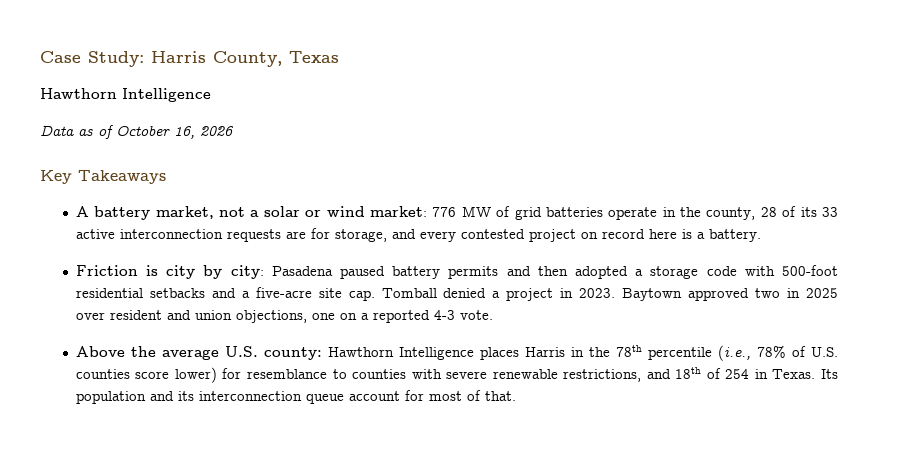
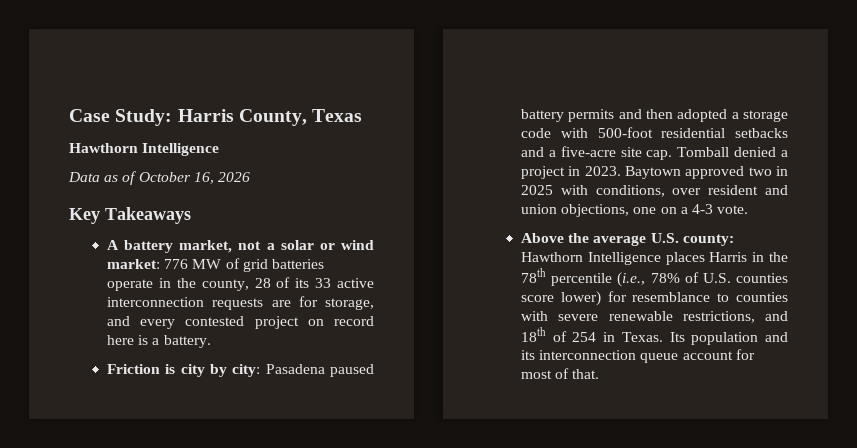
- Baytown approved two in 2025 over resident and union objections, one on a reported 4-3 vote.
+ Baytown approved two in 2025 with conditions, over resident and union objections, one on a 4-3 vote.

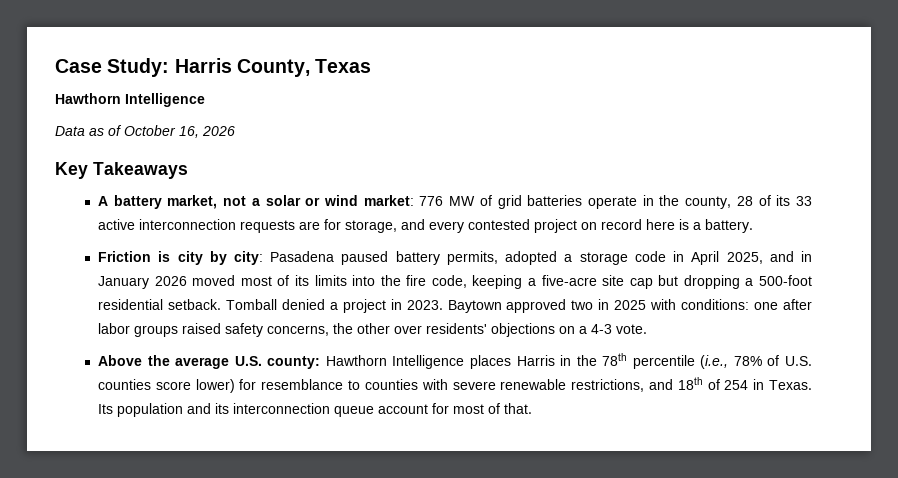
- Friction is city by city: Pasadena paused battery permits and then adopted a storage code with 500-foot residential setbacks and a five-acre site cap.
+ Friction is city by city: Pasadena paused battery permits, adopted a storage code in April 2025, and in January 2026 moved most of its limits into the fire code, keeping a five-acre site cap but dropping a 500-foot residential setback.
- Baytown approved two in 2025 with conditions, over resident and union objections, one on a 4-3 vote.
+ Baytown approved two in 2025 with conditions: one after labor groups raised safety concerns, the other over residents' objections on a 4-3 vote.

